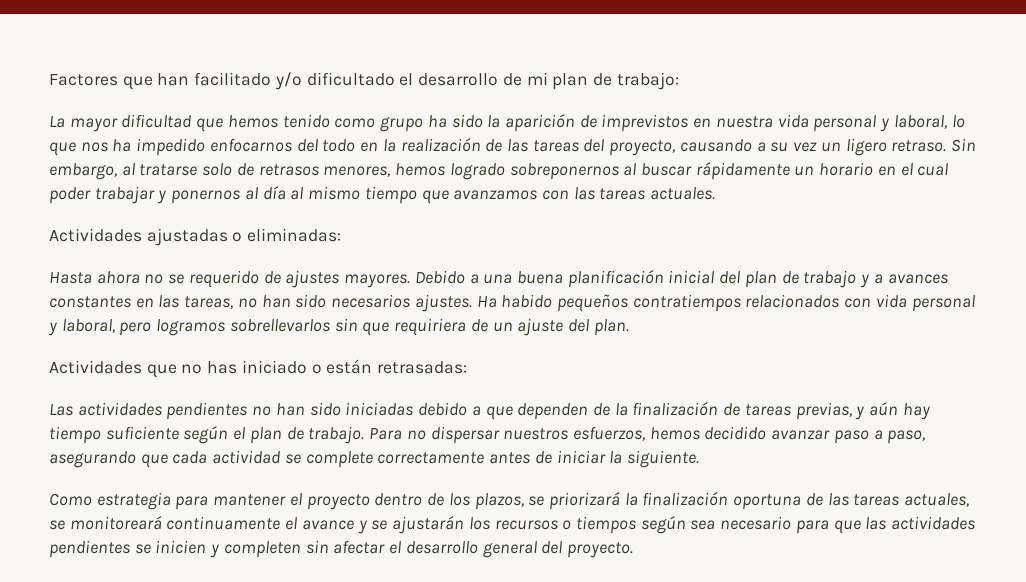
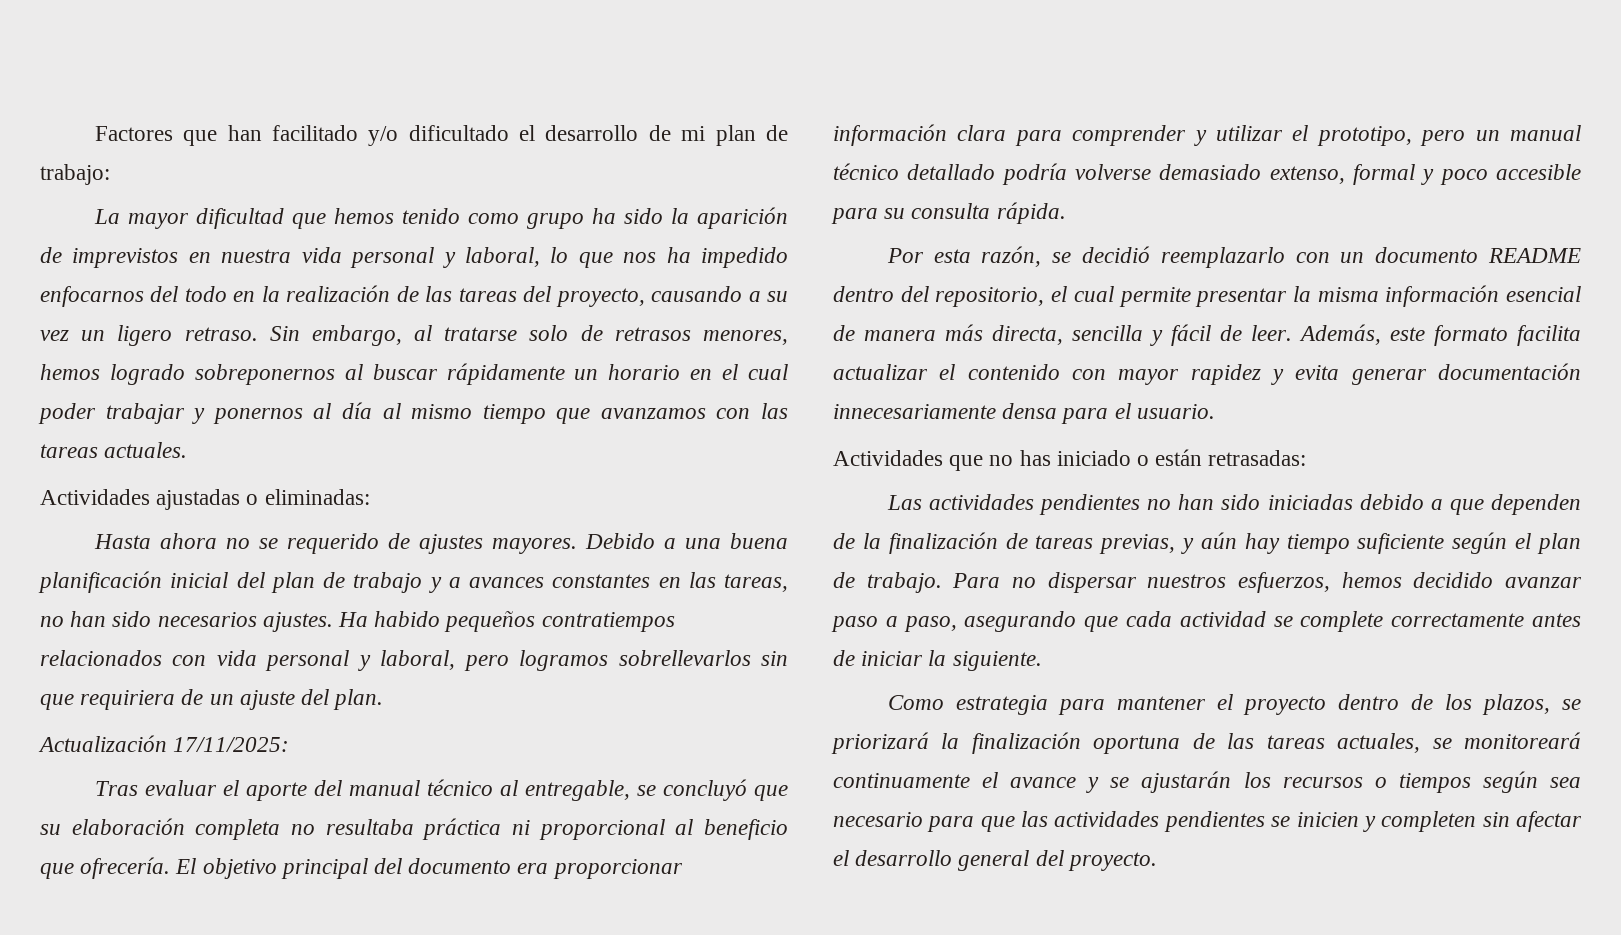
+ Actualización 17/11/2025:
+ Tras evaluar el aporte del manual técnico al entregable, se concluyó que su elaboración completa no resultaba práctica ni proporcional al beneficio que ofrecería. El objetivo principal del documento era proporcionar información clara para comprender y utilizar el prototipo, pero un manual técnico detallado podría volverse demasiado extenso, formal y poco accesible para su consulta rápida.
+ Por esta razón, se decidió reemplazarlo con un documento README dentro del repositorio, el cual permite presentar la misma información esencial de manera más directa, sencilla y fácil de leer. Además, este formato facilita actualizar el contenido con mayor rapidez y evita generar documentación innecesariamente densa para el usuario.

